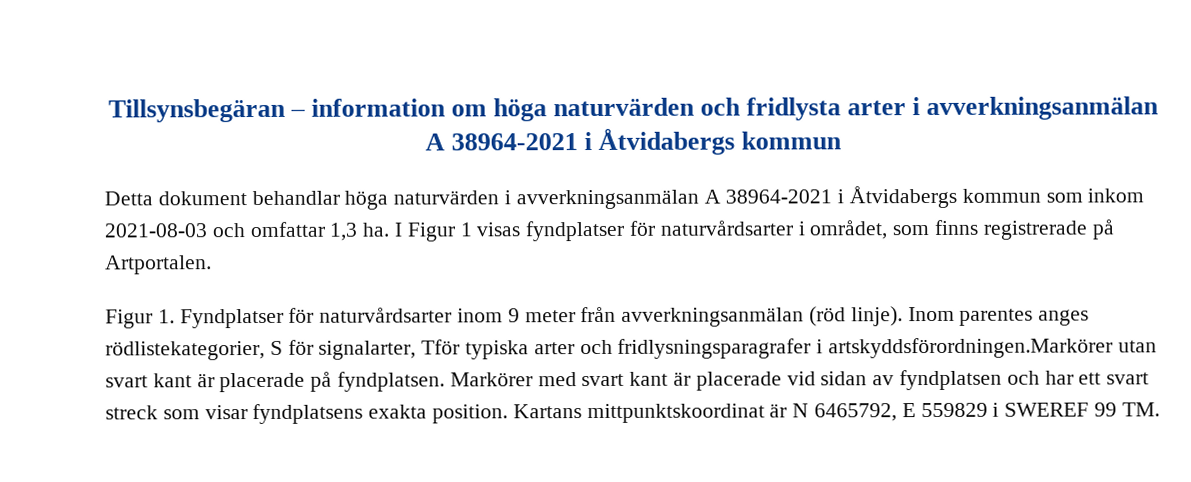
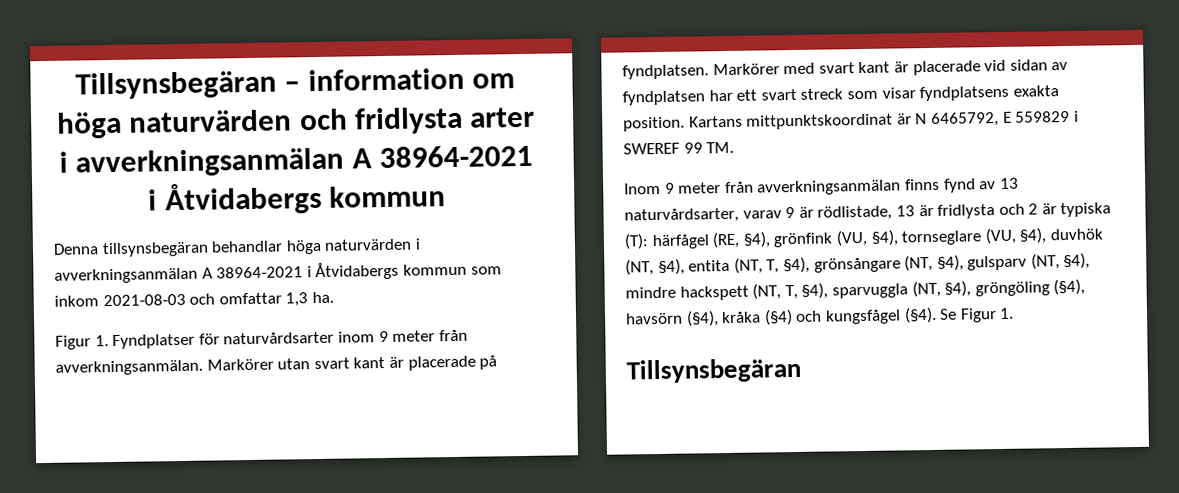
- Detta dokument behandlar höga naturvärden i avverkningsanmälan A 38964-2021 i Åtvidabergs kommun som inkom 2021-08-03 och omfattar 1,3 ha. I Figur 1 visas fyndplatser för naturvårdsarter i området, som finns registrerade på Artportalen.
+ Denna tillsynsbegäran behandlar höga naturvärden i avverkningsanmälan A 38964-2021 i Åtvidabergs kommun som inkom 2021-08-03 och omfattar 1,3 ha.
- Figur 1. Fyndplatser för naturvårdsarter inom 9 meter från avverkningsanmälan (röd linje). Inom parentes anges rödlistekategorier, S för signalarter, Tför typiska arter och fridlysningsparagrafer i artskyddsförordningen.Markörer utan svart kant är placerade på fyndplatsen.
+ Figur 1. Fyndplatser för naturvårdsarter inom 9 meter från avverkningsanmälan. Markörer utan svart kant är placerade på fyndplatsen.
- Markörer med svart kant är placerade vid sidan av fyndplatsen och har ett svart streck som visar fyndplatsens exakta position.
+ Markörer med svart kant är placerade vid sidan av fyndplatsen har ett svart streck som visar fyndplatsens exakta position.
+ Inom 9 meter från avverkningsanmälan finns fynd av 13 naturvårdsarter, varav 9 är rödlistade, 13 är fridlysta och 2 är typiska (T): härfågel (RE, §4), grönfink (VU, §4), tornseglare (VU, §4), duvhök (NT, §4), entita (NT, T, §4), grönsångare (NT, §4), gulsparv (NT, §4), mindre hackspett (NT, T, §4), sparvuggla (NT, §4), gröngöling (§4), havsörn (§4), kråka (§4) och kungsfågel (§4). Se Figur 1.
+ Tillsynsbegäran

